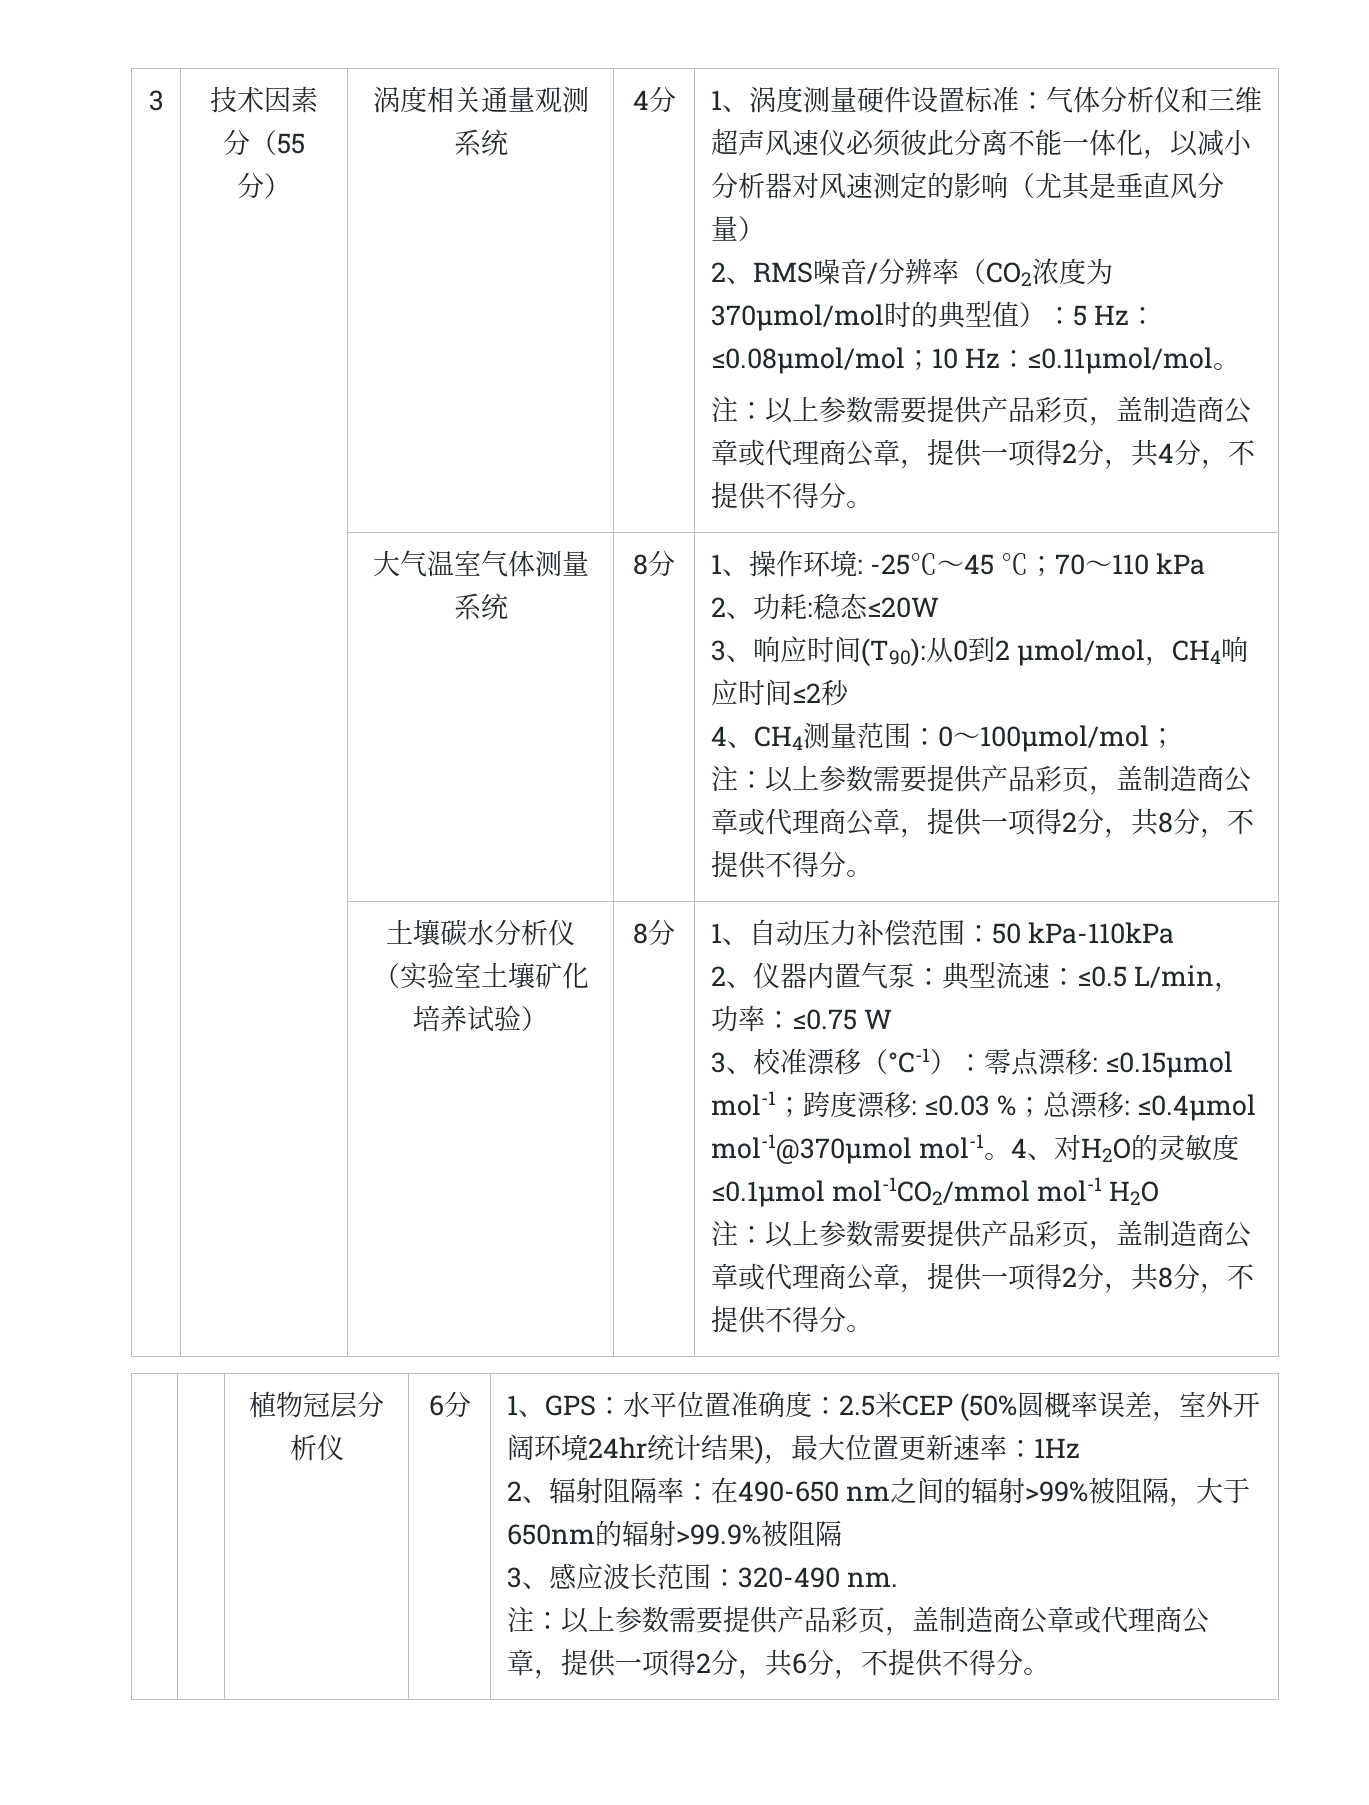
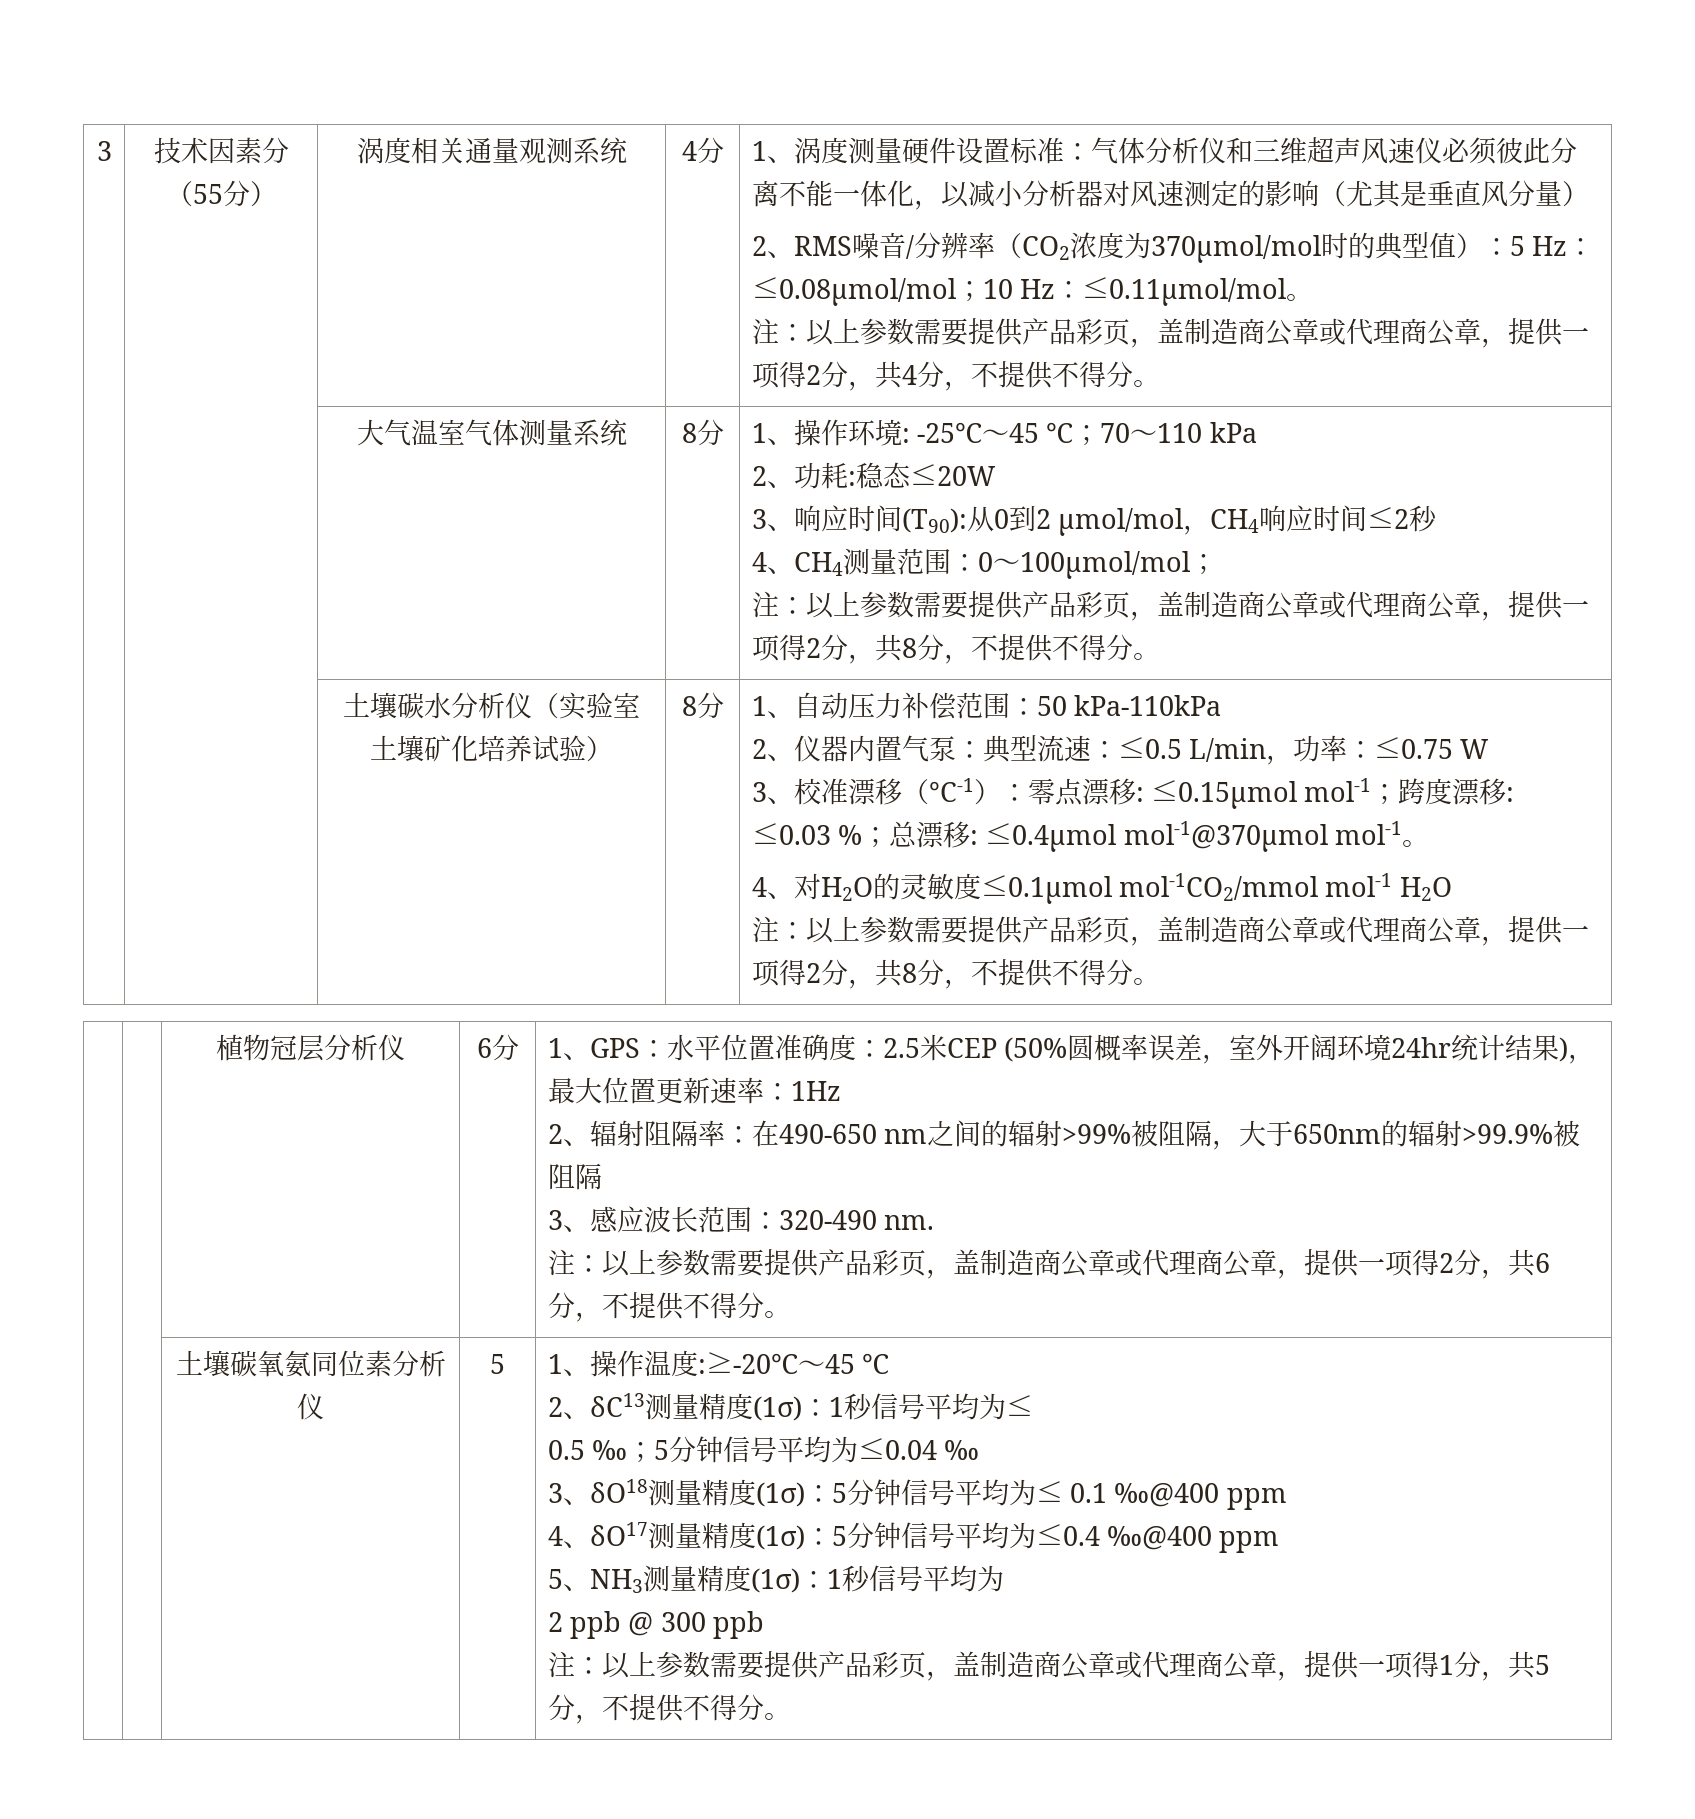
- 3、校准漂移（°C-1）：零点漂移: ≤0.15μmol mol-1；跨度漂移: ≤0.03 %；总漂移: ≤0.4μmol mol-1@370μmol mol-1。4、对H2O的灵敏度≤0.1μmol mol-1CO2/mmol mol-1 H2O
+ 3、校准漂移（°C-1）：零点漂移: ≤0.15μmol mol-1；跨度漂移: ≤0.03 %；总漂移: ≤0.4μmol mol-1@370μmol mol-1。
+ 4、对H2O的灵敏度≤0.1μmol mol-1CO2/mmol mol-1 H2O
+ 土壤碳氧氨同位素分析仪 | 5 | 1、操作温度:≥-20℃～45 ℃
+ 2、δC13测量精度(1σ)：1秒信号平均为≤
+ 0.5 ‰；5分钟信号平均为≤0.04 ‰
+ 3、δO18测量精度(1σ)：5分钟信号平均为≤ 0.1 ‰@400 ppm
+ 4、δO17测量精度(1σ)：5分钟信号平均为≤0.4 ‰@400 ppm
+ 5、NH3测量精度(1σ)：1秒信号平均为
+ 2 ppb @ 300 ppb
+ 注：以上参数需要提供产品彩页，盖制造商公章或代理商公章，提供一项得1分，共5分，不提供不得分。

